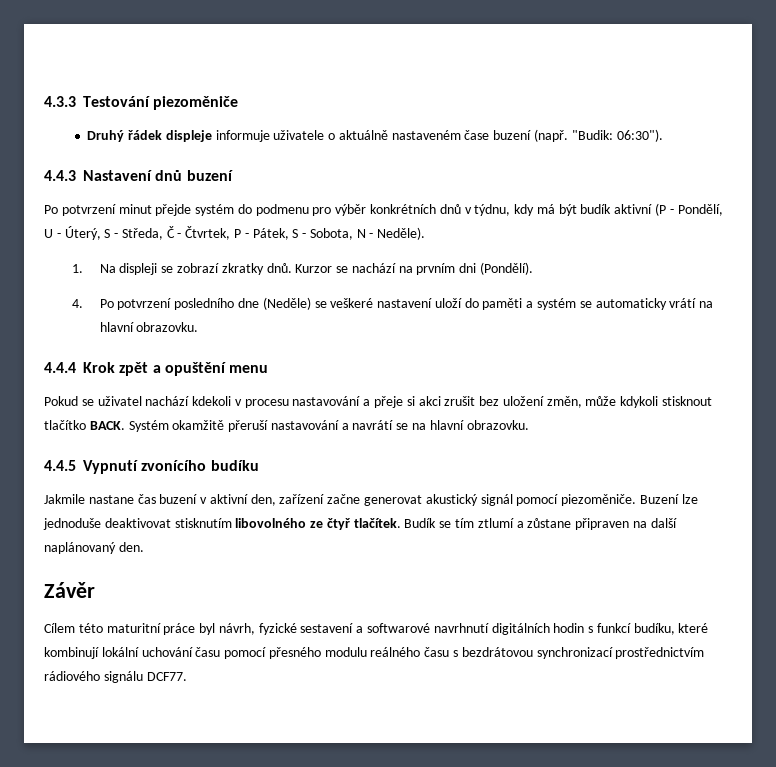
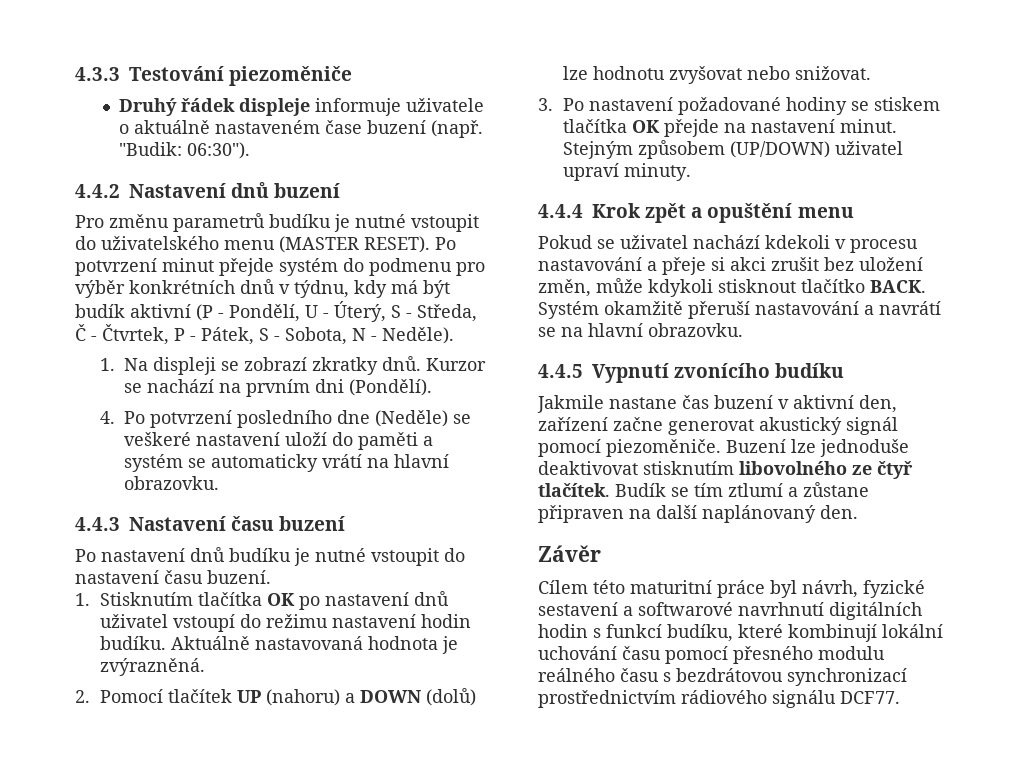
- 4.4.3 Nastavení dnů buzení
+ 4.4.2 Nastavení dnů buzení
+ Pro změnu parametrů budíku je nutné vstoupit do uživatelského menu (MASTER RESET).
+ 4.4.3 Nastavení času buzení
+ Po nastavení dnů budíku je nutné vstoupit do nastavení času buzení.
+ 1. Stisknutím tlačítka OK po nastavení dnů uživatel vstoupí do režimu nastavení hodin budíku. Aktuálně nastavovaná hodnota je zvýrazněná.
+ 2. Pomocí tlačítek UP (nahoru) a DOWN (dolů) lze hodnotu zvyšovat nebo snižovat.
+ 3. Po nastavení požadované hodiny se stiskem tlačítka OK přejde na nastavení minut. Stejným způsobem (UP/DOWN) uživatel upraví minuty.

